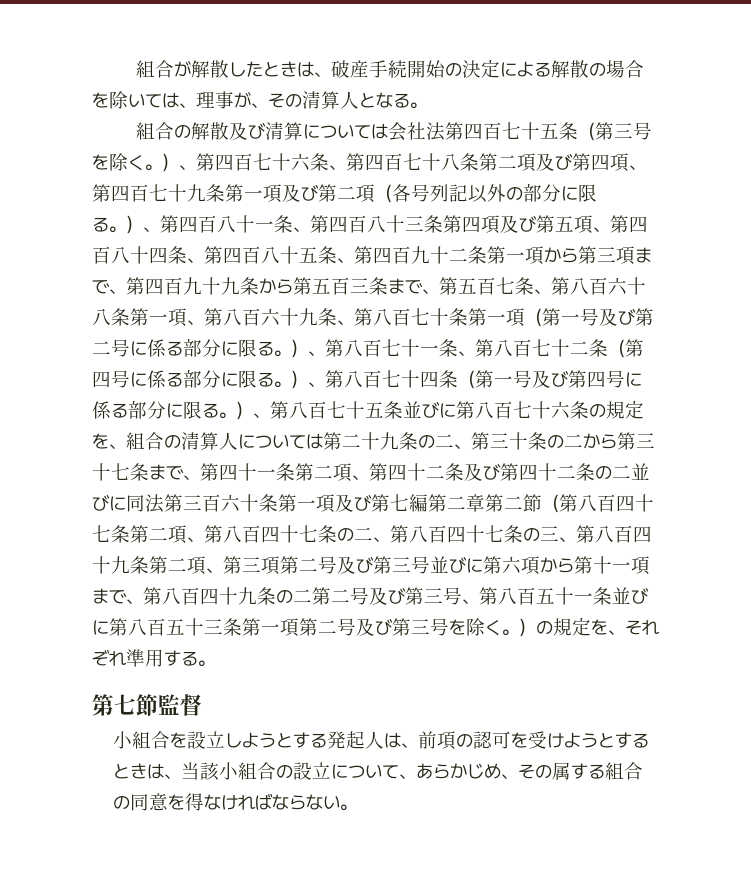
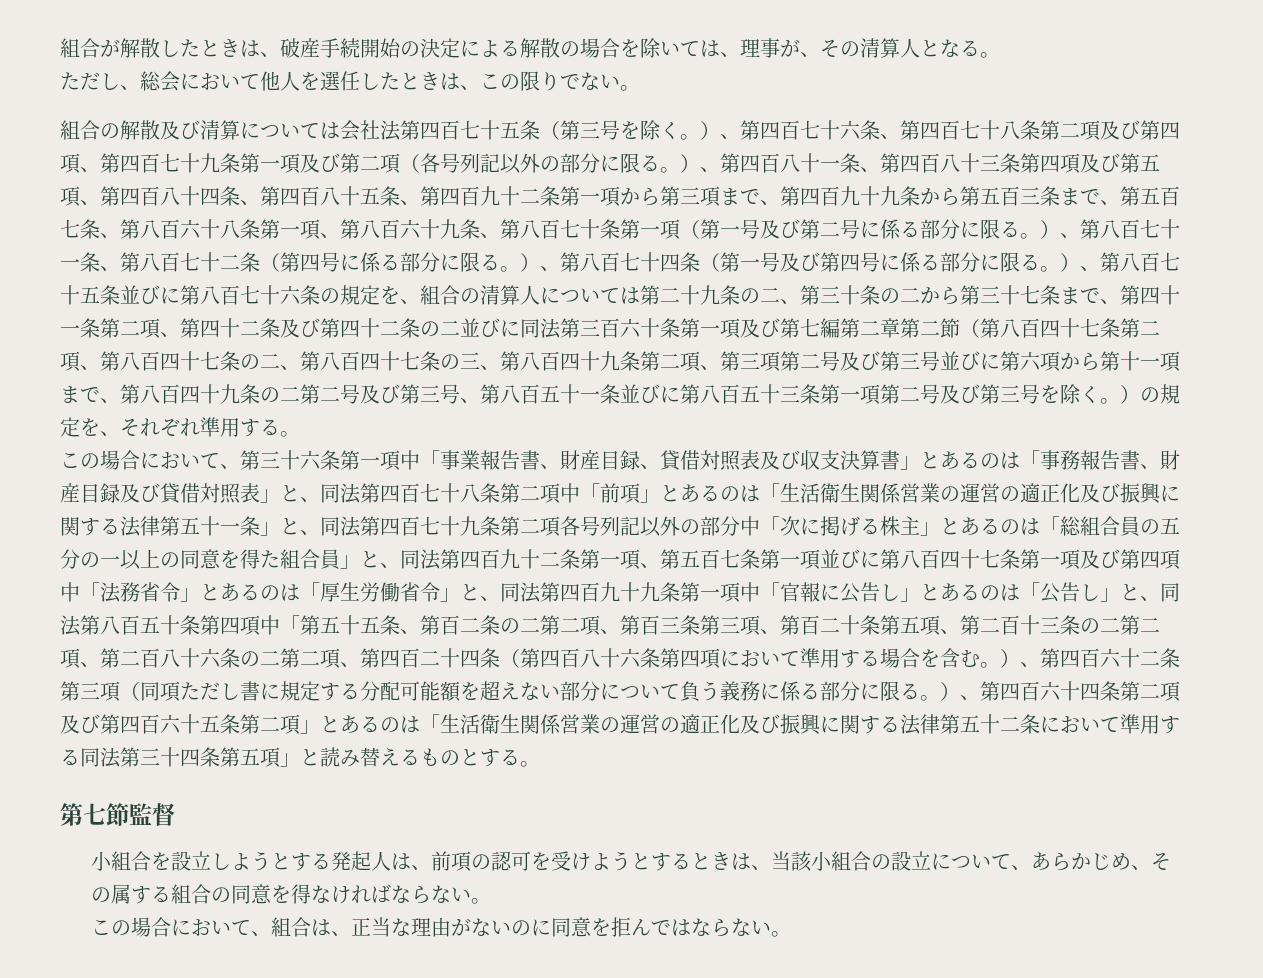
+ ただし、総会において他人を選任したときは、この限りでない。
+ この場合において、第三十六条第一項中「事業報告書、財産目録、貸借対照表及び収支決算書」とあるのは「事務報告書、財産目録及び貸借対照表」と、同法第四百七十八条第二項中「前項」とあるのは「生活衛生関係営業の運営の適正化及び振興に関する法律第五十一条」と、同法第四百七十九条第二項各号列記以外の部分中「次に掲げる株主」とあるのは「総組合員の五分の一以上の同意を得た組合員」と、同法第四百九十二条第一項、第五百七条第一項並びに第八百四十七条第一項及び第四項中「法務省令」とあるのは「厚生労働省令」と、同法第四百九十九条第一項中「官報に公告し」とあるのは「公告し」と、同法第八百五十条第四項中「第五十五条、第百二条の二第二項、第百三条第三項、第百二十条第五項、第二百十三条の二第二項、第二百八十六条の二第二項、第四百二十四条（第四百八十六条第四項において準用する場合を含む。）、第四百六十二条第三項（同項ただし書に規定する分配可能額を超えない部分について負う義務に係る部分に限る。）、第四百六十四条第二項及び第四百六十五条第二項」とあるのは「生活衛生関係営業の運営の適正化及び振興に関する法律第五十二条において準用する同法第三十四条第五項」と読み替えるものとする。
+ この場合において、組合は、正当な理由がないのに同意を拒んではならない。

